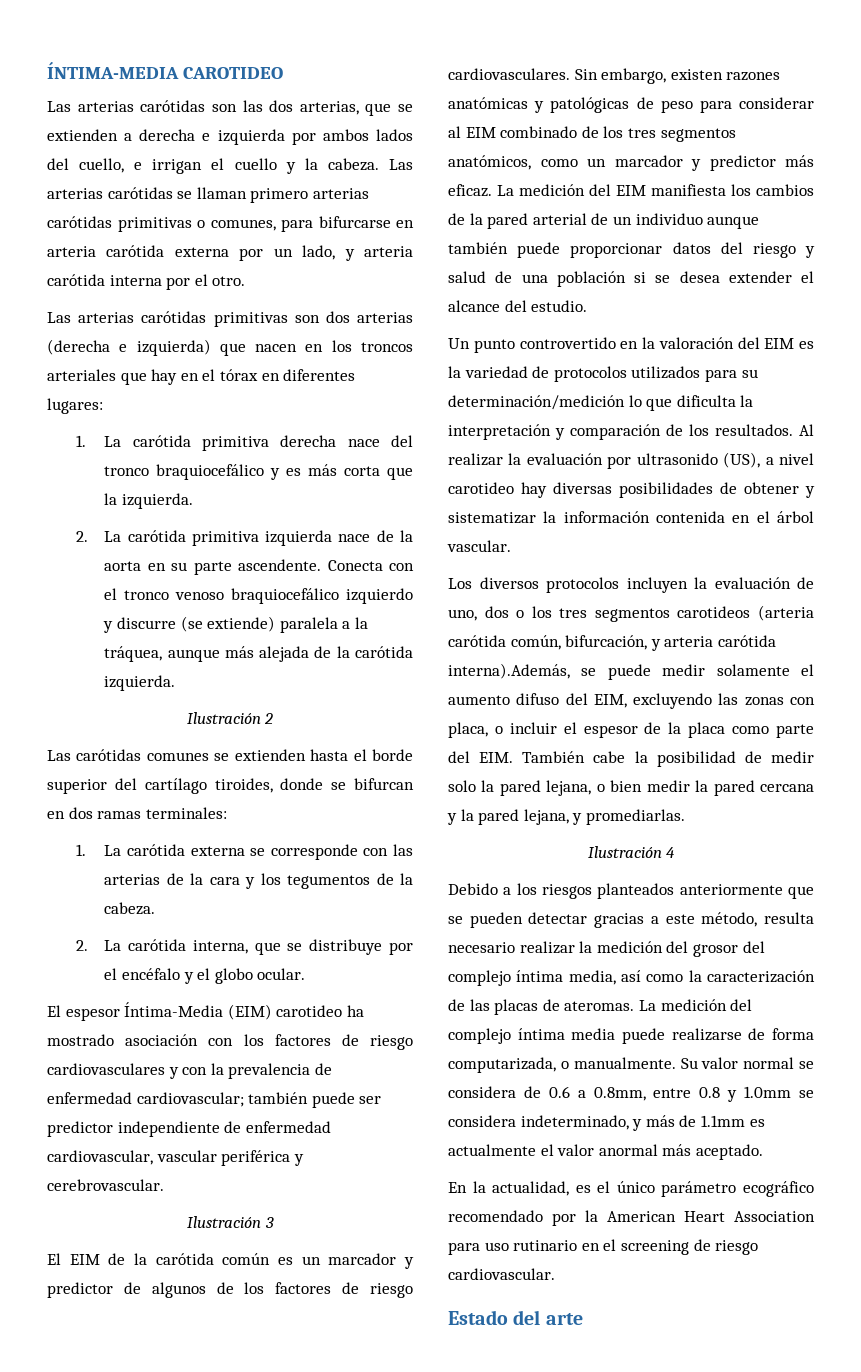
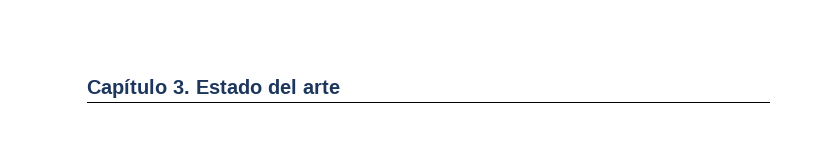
- ÍNTIMA-MEDIA CAROTIDEO
- Las arterias carótidas son las dos arterias, que se extienden a derecha e izquierda por ambos lados del cuello, e irrigan el cuello y la cabeza. Las arterias carótidas se llaman primero arterias carótidas primitivas o comunes, para bifurcarse en arteria carótida externa por un lado, y arteria carótida interna por el otro.
- Las arterias carótidas primitivas son dos arterias (derecha e izquierda) que nacen en los troncos arteriales que hay en el tórax en diferentes lugares:
- 1. La carótida primitiva derecha nace del tronco braquiocefálico y es más corta que la izquierda.
- 2. La carótida primitiva izquierda nace de la aorta en su parte ascendente. Conecta con el tronco venoso braquiocefálico izquierdo y discurre (se extiende) paralela a la tráquea, aunque más alejada de la carótida izquierda.
- Ilustración 2
- Las carótidas comunes se extienden hasta el borde superior del cartílago tiroides, donde se bifurcan en dos ramas terminales:
- 1. La carótida externa se corresponde con las arterias de la cara y los tegumentos de la cabeza.
- 2. La carótida interna, que se distribuye por el encéfalo y el globo ocular.
- El espesor Íntima-Media (EIM) carotideo ha mostrado asociación con los factores de riesgo cardiovasculares y con la prevalencia de enfermedad cardiovascular; también puede ser predictor independiente de enfermedad cardiovascular, vascular periférica y cerebrovascular.
- Ilustración 3
- El EIM de la carótida común es un marcador y predictor de algunos de los factores de riesgo cardiovasculares. Sin embargo, existen razones anatómicas y patológicas de peso para considerar al EIM combinado de los tres segmentos anatómicos, como un marcador y predictor más eficaz. La medición del EIM manifiesta los cambios de la pared arterial de un individuo aunque también puede proporcionar datos del riesgo y salud de una población si se desea extender el alcance del estudio.
- Un punto controvertido en la valoración del EIM es la variedad de protocolos utilizados para su determinación/medición lo que dificulta la interpretación y comparación de los resultados. Al realizar la evaluación por ultrasonido (US), a nivel carotideo hay diversas posibilidades de obtener y sistematizar la información contenida en el árbol vascular.
- Los diversos protocolos incluyen la evaluación de uno, dos o los tres segmentos carotideos (arteria carótida común, bifurcación, y arteria carótida interna).Además, se puede medir solamente el aumento difuso del EIM, excluyendo las zonas con placa, o incluir el espesor de la placa como parte del EIM. También cabe la posibilidad de medir solo la pared lejana, o bien medir la pared cercana y la pared lejana, y promediarlas.
- Ilustración 4
- Debido a los riesgos planteados anteriormente que se pueden detectar gracias a este método, resulta necesario realizar la medición del grosor del complejo íntima media, así como la caracterización de las placas de ateromas. La medición del complejo íntima media puede realizarse de forma computarizada, o manualmente. Su valor normal se considera de 0.6 a 0.8mm, entre 0.8 y 1.0mm se considera indeterminado, y más de 1.1mm es actualmente el valor anormal más aceptado.
- En la actualidad, es el único parámetro ecográfico recomendado por la American Heart Association para uso rutinario en el screening de riesgo cardiovascular.
- Estado del arte
+ Capítulo 3. Estado del arte

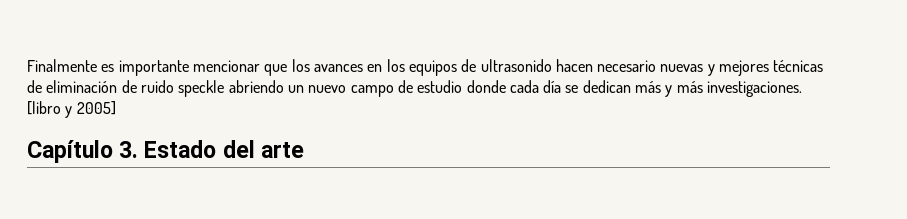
+ Finalmente es importante mencionar que los avances en los equipos de ultrasonido hacen necesario nuevas y mejores técnicas de eliminación de ruido speckle abriendo un nuevo campo de estudio donde cada día se dedican más y más investigaciones. [libro y 2005]

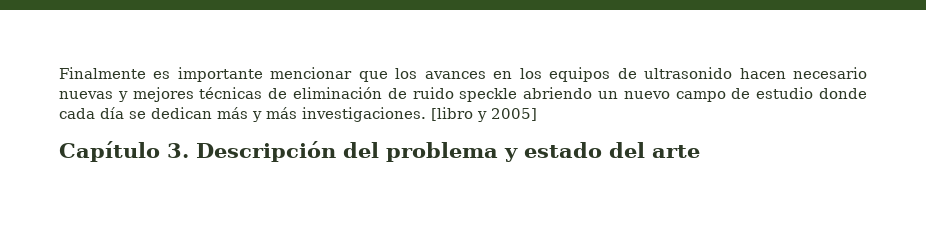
- Capítulo 3. Estado del arte
+ Capítulo 3. Descripción del problema y estado del arte

